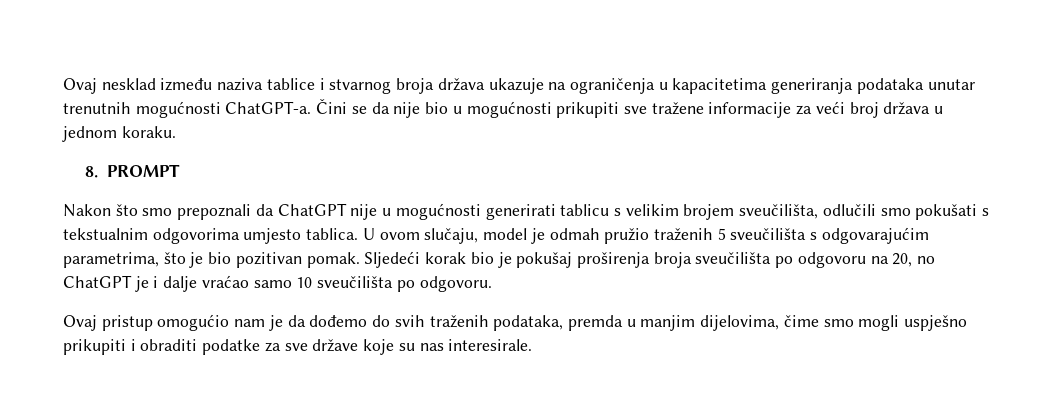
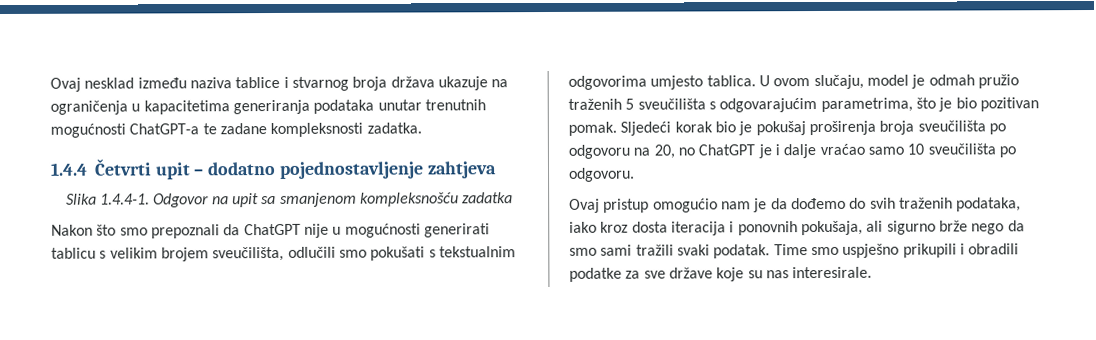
- Ovaj nesklad između naziva tablice i stvarnog broja država ukazuje na ograničenja u kapacitetima generiranja podataka unutar trenutnih mogućnosti ChatGPT-a. Čini se da nije bio u mogućnosti prikupiti sve tražene informacije za veći broj država u jednom koraku.
- 8. PROMPT
+ Ovaj nesklad između naziva tablice i stvarnog broja država ukazuje na ograničenja u kapacitetima generiranja podataka unutar trenutnih mogućnosti ChatGPT-a te zadane kompleksnosti zadatka.
+ 1.4.4 Četvrti upit – dodatno pojednostavljenje zahtjeva
+ Slika 1.4.4-1. Odgovor na upit sa smanjenom kompleksnošću zadatka
- Ovaj pristup omogućio nam je da dođemo do svih traženih podataka, premda u manjim dijelovima, čime smo mogli uspješno prikupiti i obraditi podatke za sve države koje su nas interesirale.
+ Ovaj pristup omogućio nam je da dođemo do svih traženih podataka, iako kroz dosta iteracija i ponovnih pokušaja, ali sigurno brže nego da smo sami tražili svaki podatak. Time smo uspješno prikupili i obradili podatke za sve države koje su nas interesirale.

